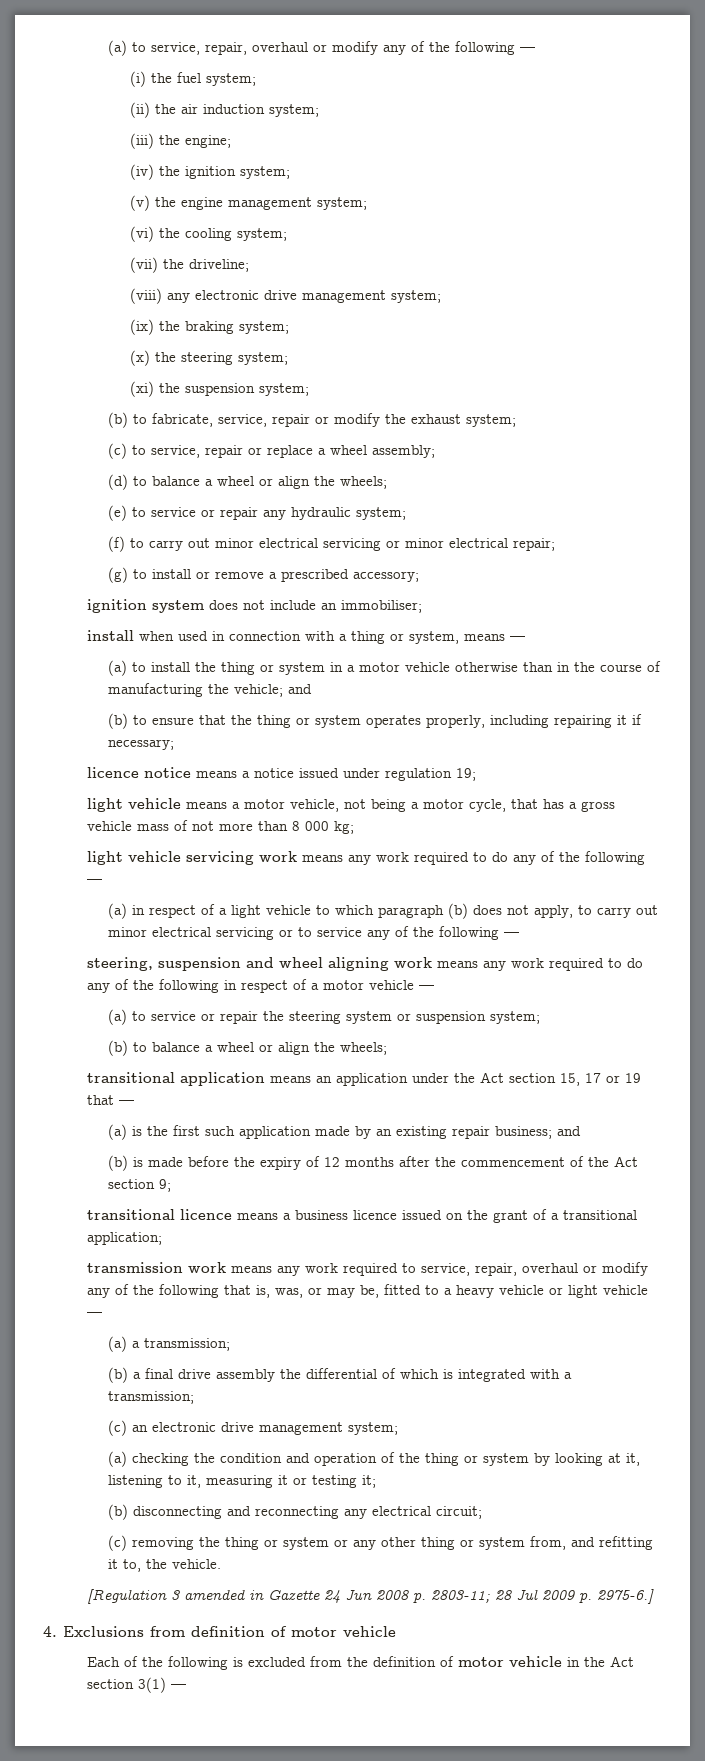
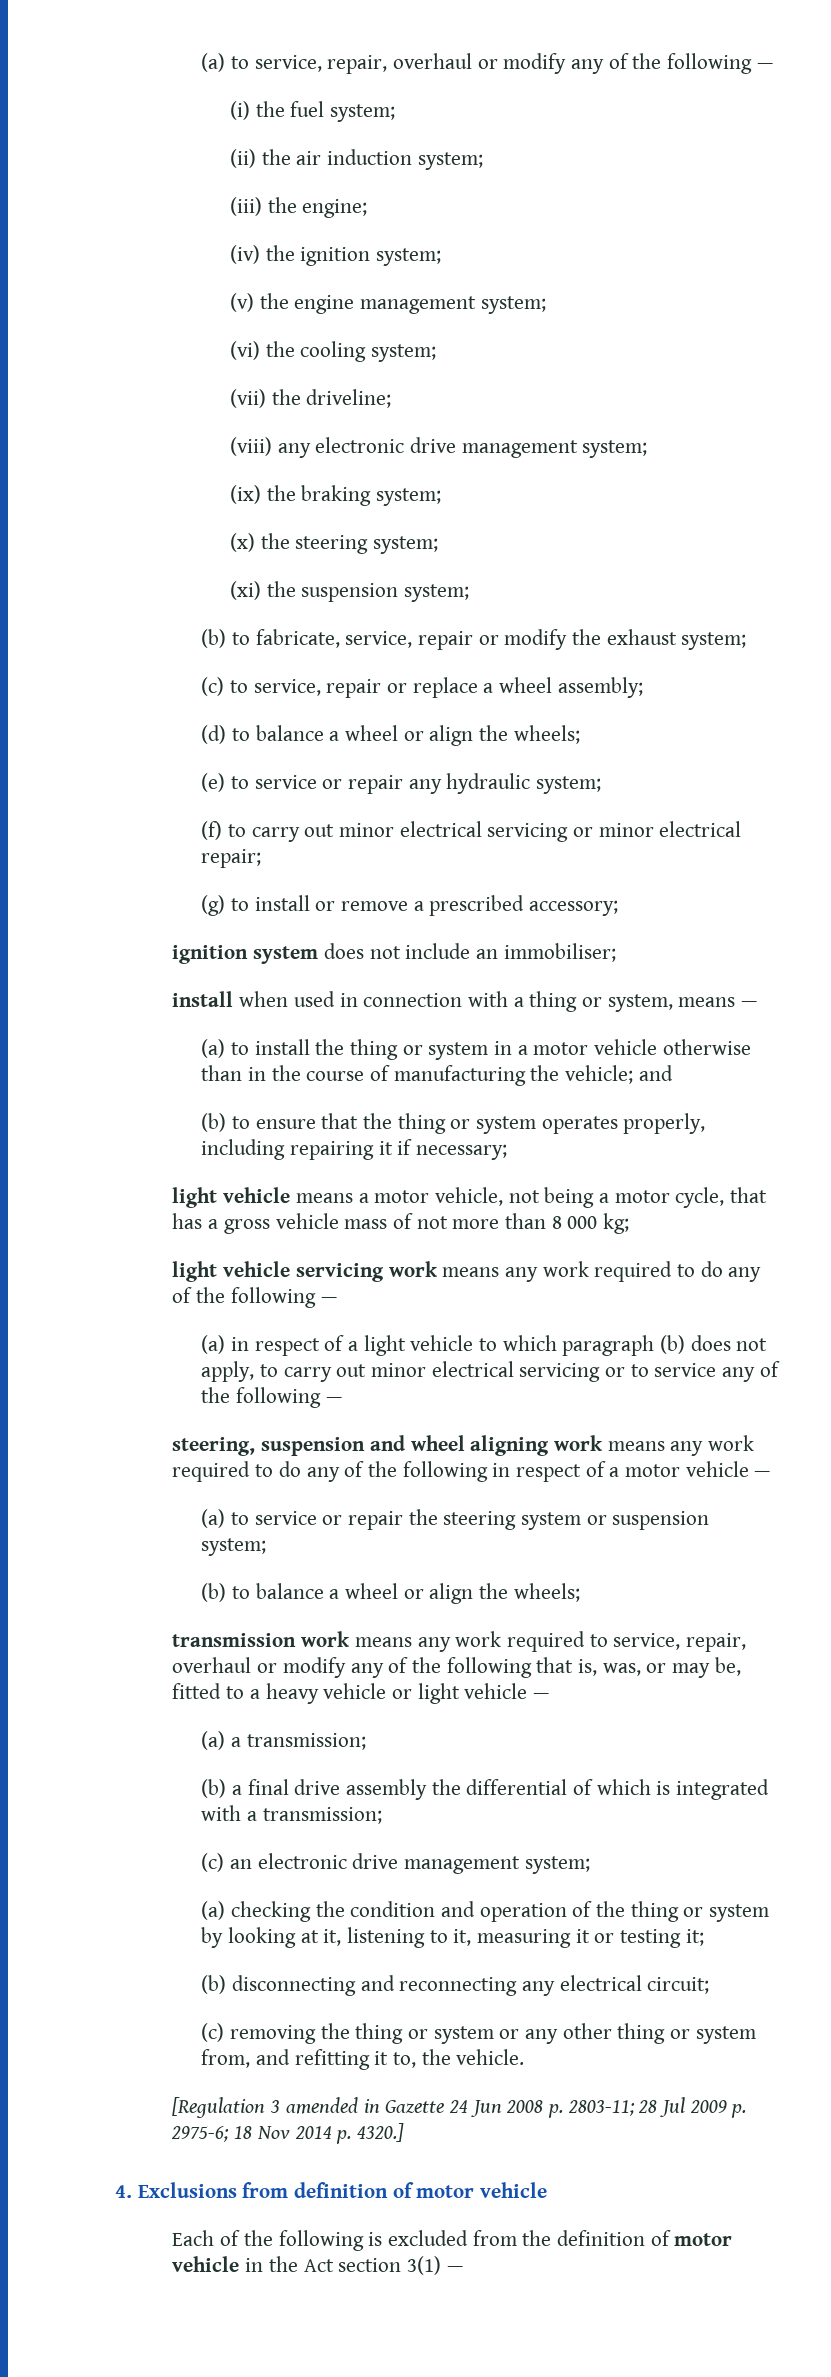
- licence notice means a notice issued under regulation 19;
- transitional application means an application under the Act section 15, 17 or 19 that —
- (a) is the first such application made by an existing repair business; and
- (b) is made before the expiry of 12 months after the commencement of the Act section 9;
- transitional licence means a business licence issued on the grant of a transitional application;
- [Regulation 3 amended in Gazette 24 Jun 2008 p. 2803-11; 28 Jul 2009 p. 2975-6.]
+ [Regulation 3 amended in Gazette 24 Jun 2008 p. 2803-11; 28 Jul 2009 p. 2975-6; 18 Nov 2014 p. 4320.]

